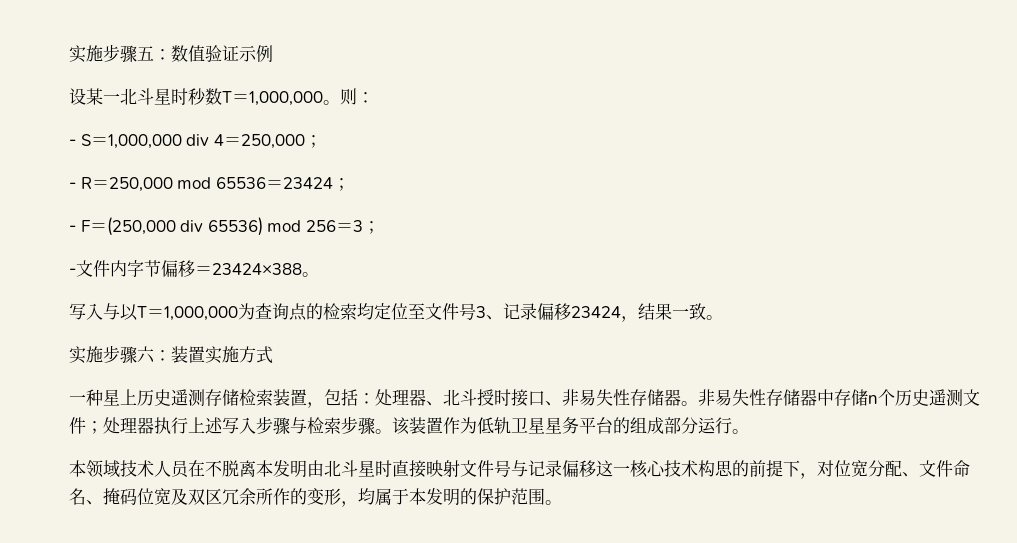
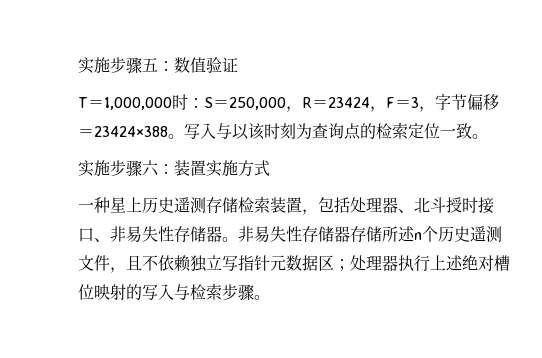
- 实施步骤五：数值验证示例
- 设某一北斗星时秒数T＝1,000,000。则：
- - S＝1,000,000 div 4＝250,000；
- - R＝250,000 mod 65536＝23424；
- - F＝(250,000 div 65536) mod 256＝3；
- -文件内字节偏移＝23424×388。
- 写入与以T＝1,000,000为查询点的检索均定位至文件号3、记录偏移23424，结果一致。
+ 实施步骤五：数值验证
+ T＝1,000,000时：S＝250,000，R＝23424，F＝3，字节偏移＝23424×388。写入与以该时刻为查询点的检索定位一致。
- 一种星上历史遥测存储检索装置，包括：处理器、北斗授时接口、非易失性存储器。
+ 一种星上历史遥测存储检索装置，包括处理器、北斗授时接口、非易失性存储器。
- 非易失性存储器中存储n个历史遥测文件；处理器执行上述写入步骤与检索步骤。该装置作为低轨卫星星务平台的组成部分运行。
- 本领域技术人员在不脱离本发明由北斗星时直接映射文件号与记录偏移这一核心技术构思的前提下，对位宽分配、文件命名、掩码位宽及双区冗余所作的变形，均属于本发明的保护范围。
+ 非易失性存储器存储所述n个历史遥测文件，且不依赖独立写指针元数据区；处理器执行上述绝对槽位映射的写入与检索步骤。

